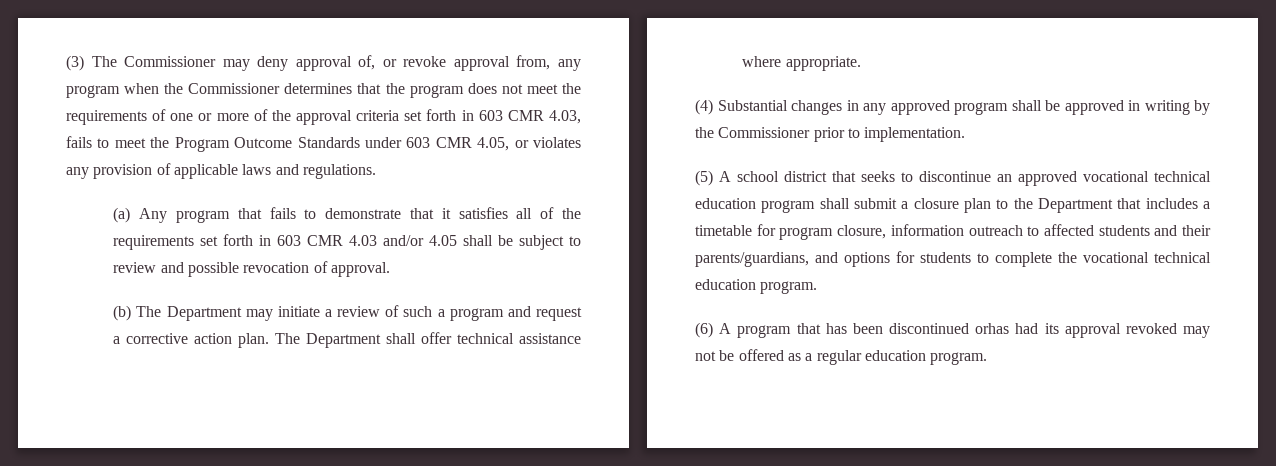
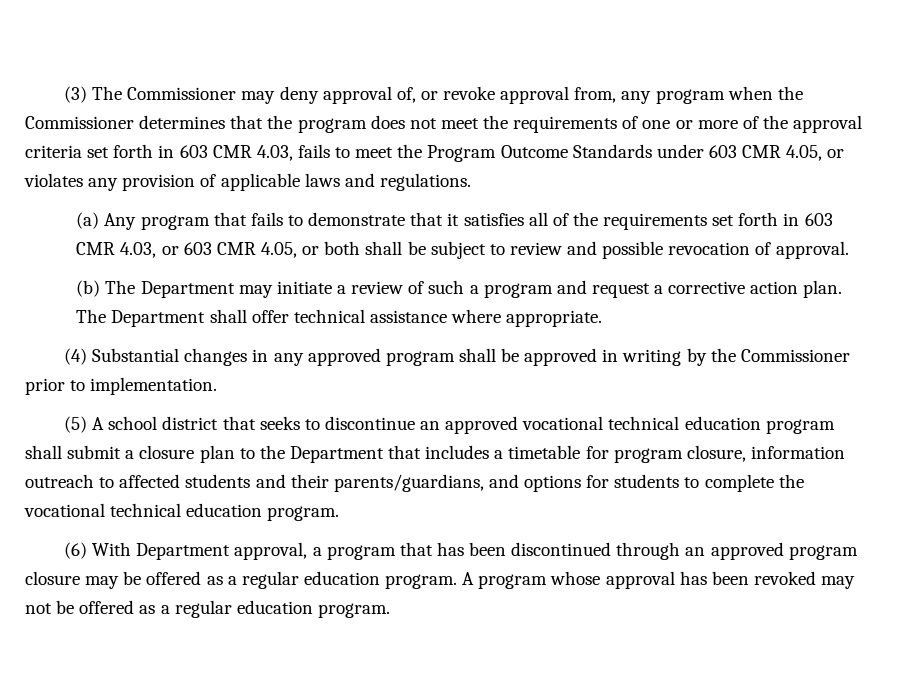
- (a) Any program that fails to demonstrate that it satisfies all of the requirements set forth in 603 CMR 4.03 and/or 4.05 shall be subject to review and possible revocation of approval.
+ (a) Any program that fails to demonstrate that it satisfies all of the requirements set forth in 603 CMR 4.03, or 603 CMR 4.05, or both shall be subject to review and possible revocation of approval.
- (6) A program that has been discontinued orhas had its approval revoked may not be offered as a regular education program.
+ (6) With Department approval, a program that has been discontinued through an approved program closure may be offered as a regular education program. A program whose approval has been revoked may not be offered as a regular education program.

